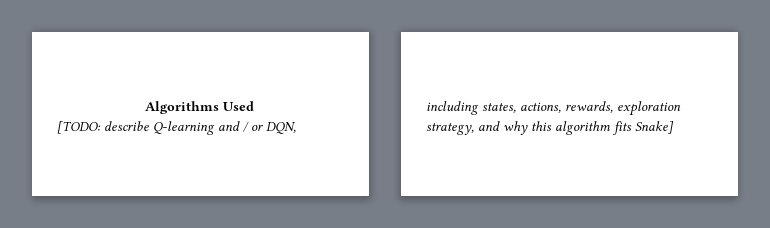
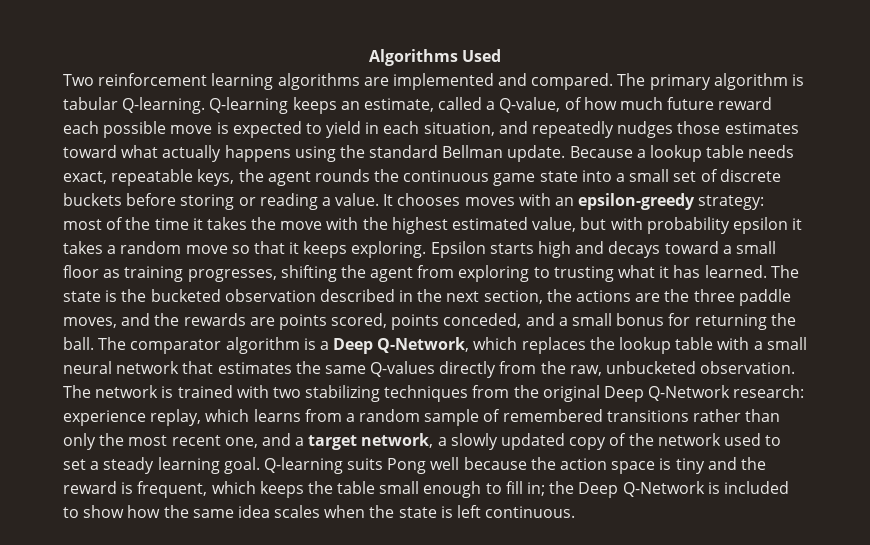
- [TODO: describe Q-learning and / or DQN, including states, actions, rewards, exploration strategy, and why this algorithm fits Snake]
+ Two reinforcement learning algorithms are implemented and compared. The primary algorithm is tabular Q-learning. Q-learning keeps an estimate, called a Q-value, of how much future reward each possible move is expected to yield in each situation, and repeatedly nudges those estimates toward what actually happens using the standard Bellman update. Because a lookup table needs exact, repeatable keys, the agent rounds the continuous game state into a small set of discrete buckets before storing or reading a value. It chooses moves with an epsilon-greedy strategy: most of the time it takes the move with the highest estimated value, but with probability epsilon it takes a random move so that it keeps exploring. Epsilon starts high and decays toward a small floor as training progresses, shifting the agent from exploring to trusting what it has learned. The state is the bucketed observation described in the next section, the actions are the three paddle moves, and the rewards are points scored, points conceded, and a small bonus for returning the ball. The comparator algorithm is a Deep Q-Network, which replaces the lookup table with a small neural network that estimates the same Q-values directly from the raw, unbucketed observation. The network is trained with two stabilizing techniques from the original Deep Q-Network research: experience replay, which learns from a random sample of remembered transitions rather than only the most recent one, and a target network, a slowly updated copy of the network used to set a steady learning goal. Q-learning suits Pong well because the action space is tiny and the reward is frequent, which keeps the table small enough to fill in; the Deep Q-Network is included to show how the same idea scales when the state is left continuous.

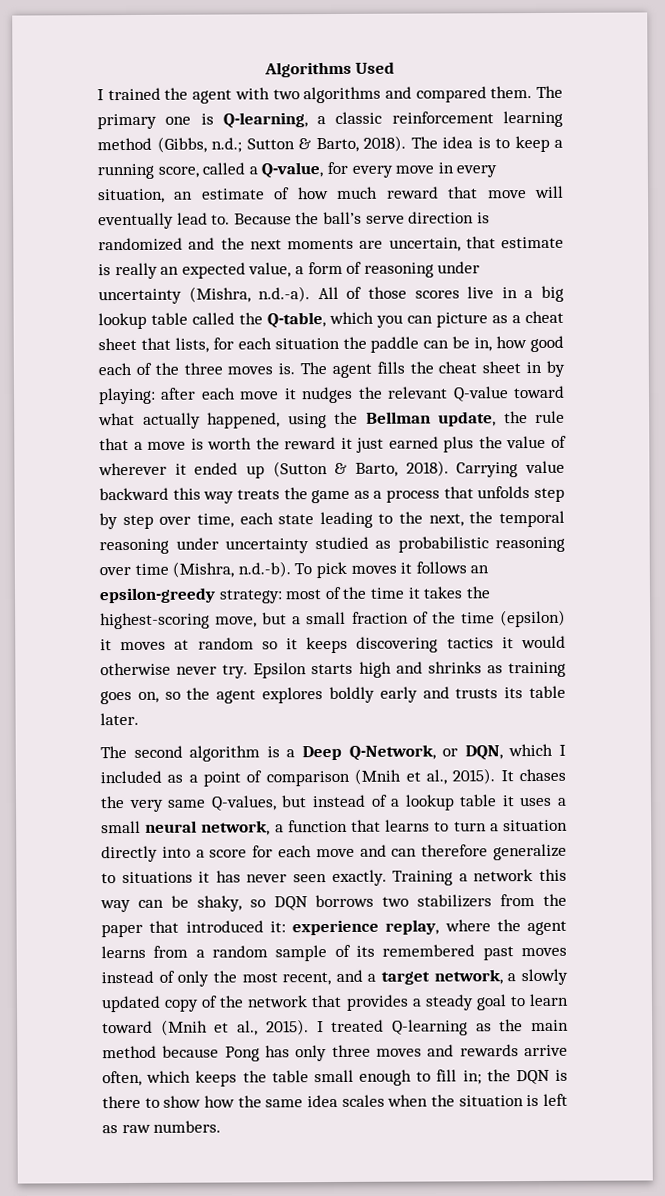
- Two reinforcement learning algorithms are implemented and compared. The primary algorithm is tabular Q-learning. Q-learning keeps an estimate, called a Q-value, of how much future reward each possible move is expected to yield in each situation, and repeatedly nudges those estimates toward what actually happens using the standard Bellman update. Because a lookup table needs exact, repeatable keys, the agent rounds the continuous game state into a small set of discrete buckets before storing or reading a value. It chooses moves with an epsilon-greedy strategy:
+ I trained the agent with two algorithms and compared them. The primary one is Q-learning, a classic reinforcement learning method (Gibbs, n.d.; Sutton & Barto, 2018). The idea is to keep a running score, called a Q-value, for every move in every situation, an estimate of how much reward that move will eventually lead to. Because the ball’s serve direction is randomized and the next moments are uncertain, that estimate is really an expected value, a form of reasoning under uncertainty (Mishra, n.d.-a). All of those scores live in a big lookup table called the Q-table, which you can picture as a cheat sheet that lists, for each situation the paddle can be in, how good each of the three moves is. The agent fills the cheat sheet in by playing: after each move it nudges the relevant Q-value toward what actually happened, using the Bellman update, the rule that a move is worth the reward it just earned plus the value of wherever it ended up (Sutton & Barto, 2018). Carrying value backward this way treats the game as a process that unfolds step by step over time, each state leading to the next, the temporal reasoning under uncertainty studied as probabilistic reasoning over time (Mishra, n.d.-b). To pick moves it follows an epsilon-greedy strategy:
- most of the time it takes the move with the highest estimated value, but with probability epsilon it takes a random move so that it keeps exploring. Epsilon starts high and decays toward a small floor as training progresses, shifting the agent from exploring to trusting what it has learned. The state is the bucketed observation described in the next section, the actions are the three paddle moves, and the rewards are points scored, points conceded, and a small bonus for returning the ball. The comparator algorithm is a Deep Q-Network, which replaces the lookup table with a small neural network that estimates the same Q-values directly from the raw, unbucketed observation. The network is trained with two stabilizing techniques from the original Deep Q-Network research: experience replay, which learns from a random sample of remembered transitions rather than only the most recent one, and a target network, a slowly updated copy of the network used to set a steady learning goal. Q-learning suits Pong well because the action space is tiny and the reward is frequent, which keeps the table small enough to fill in;
+ most of the time it takes the highest-scoring move, but a small fraction of the time (epsilon) it moves at random so it keeps discovering tactics it would otherwise never try. Epsilon starts high and shrinks as training goes on, so the agent explores boldly early and trusts its table later.
+ The second algorithm is a Deep Q-Network, or DQN, which I included as a point of comparison (Mnih et al., 2015). It chases the very same Q-values, but instead of a lookup table it uses a small neural network, a function that learns to turn a situation directly into a score for each move and can therefore generalize to situations it has never seen exactly. Training a network this way can be shaky, so DQN borrows two stabilizers from the paper that introduced it: experience replay, where the agent learns from a random sample of its remembered past moves instead of only the most recent, and a target network, a slowly updated copy of the network that provides a steady goal to learn toward (Mnih et al., 2015). I treated Q-learning as the main method because Pong has only three moves and rewards arrive often, which keeps the table small enough to fill in;
- the Deep Q-Network is included to show how the same idea scales when the state is left continuous.
+ the DQN is there to show how the same idea scales when the situation is left as raw numbers.

